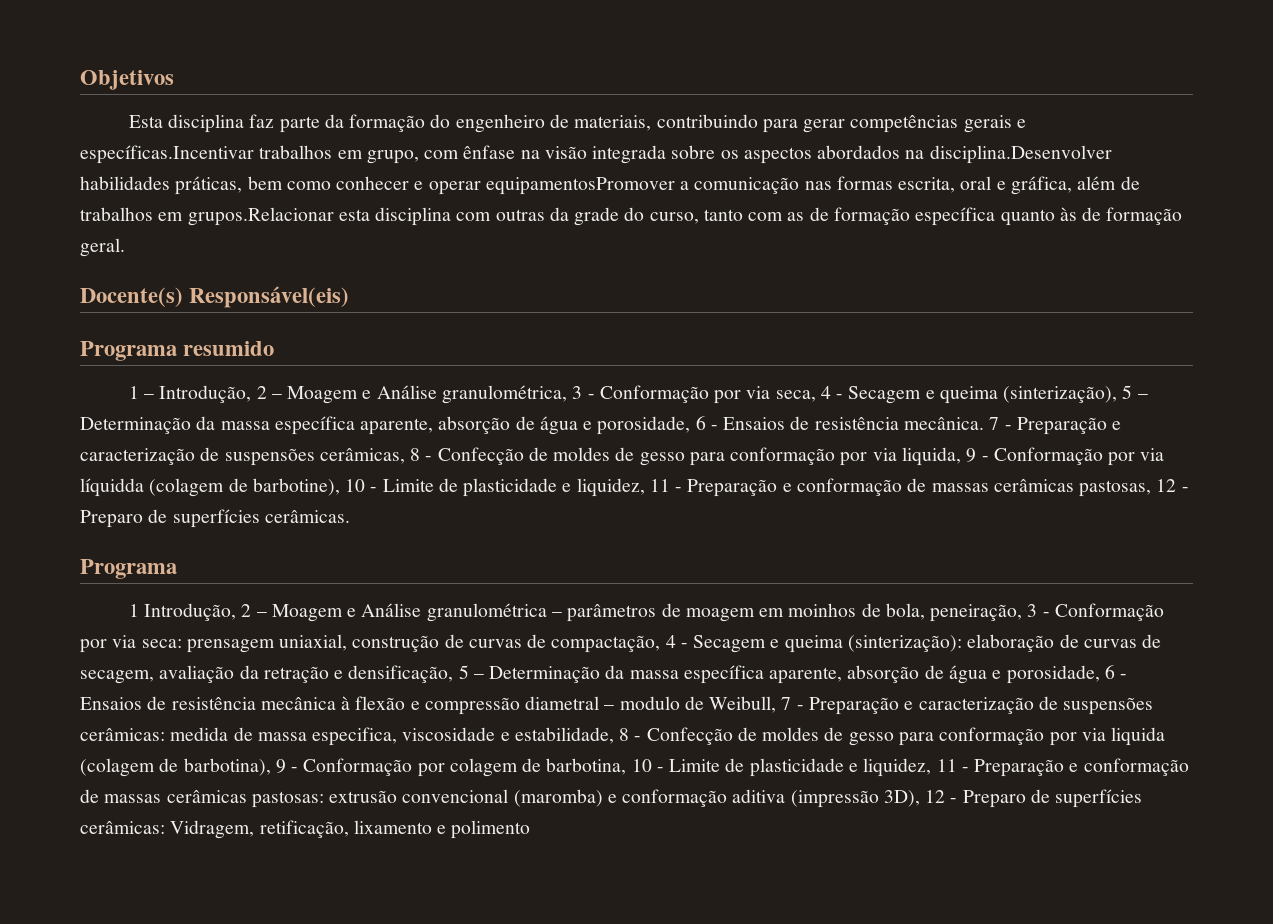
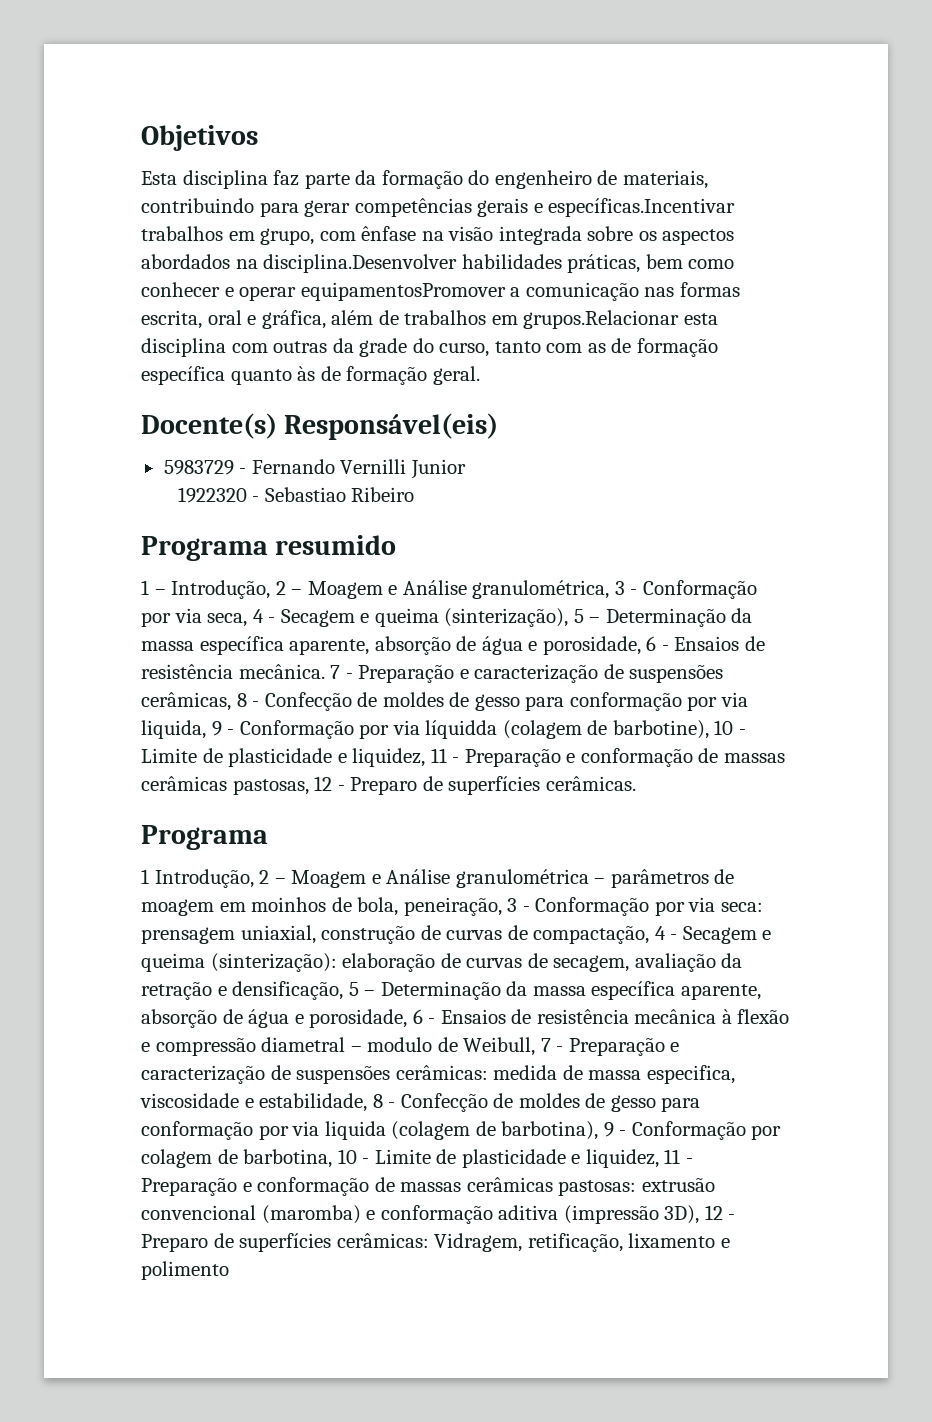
+ 5983729 - Fernando Vernilli Junior
+ 1922320 - Sebastiao Ribeiro

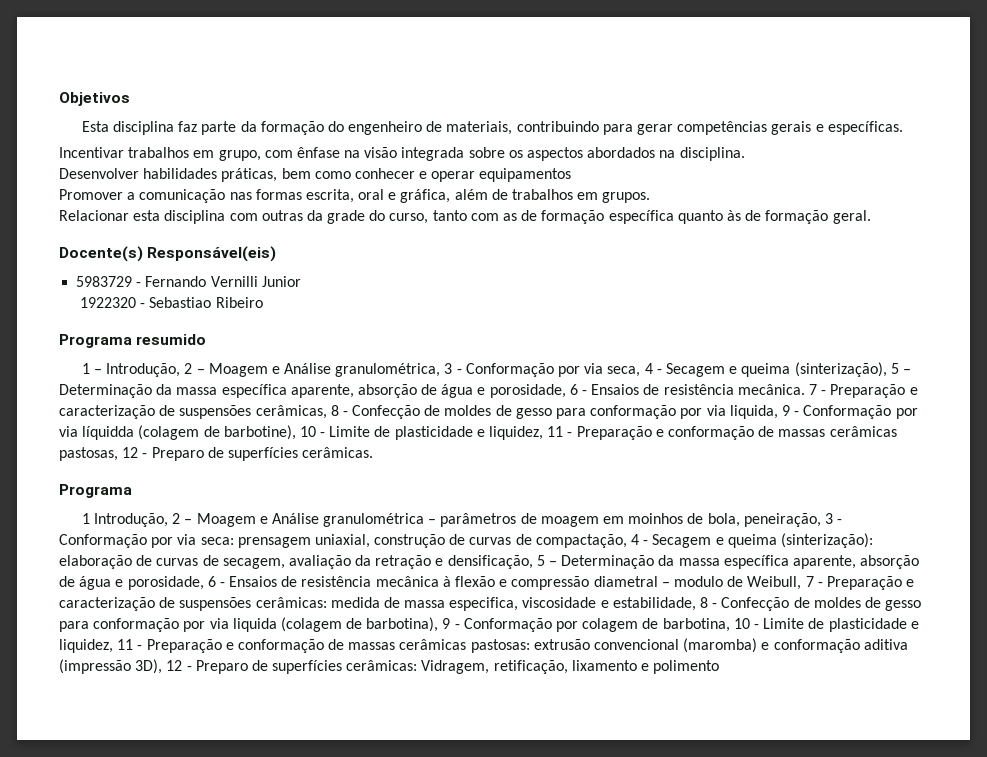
- Esta disciplina faz parte da formação do engenheiro de materiais, contribuindo para gerar competências gerais e específicas.Incentivar trabalhos em grupo, com ênfase na visão integrada sobre os aspectos abordados na disciplina.Desenvolver habilidades práticas, bem como conhecer e operar equipamentosPromover a comunicação nas formas escrita, oral e gráfica, além de trabalhos em grupos.Relacionar esta disciplina com outras da grade do curso, tanto com as de formação específica quanto às de formação geral.
+ Esta disciplina faz parte da formação do engenheiro de materiais, contribuindo para gerar competências gerais e específicas.
+ Incentivar trabalhos em grupo, com ênfase na visão integrada sobre os aspectos abordados na disciplina.
+ Desenvolver habilidades práticas, bem como conhecer e operar equipamentos
+ Promover a comunicação nas formas escrita, oral e gráfica, além de trabalhos em grupos.
+ Relacionar esta disciplina com outras da grade do curso, tanto com as de formação específica quanto às de formação geral.

